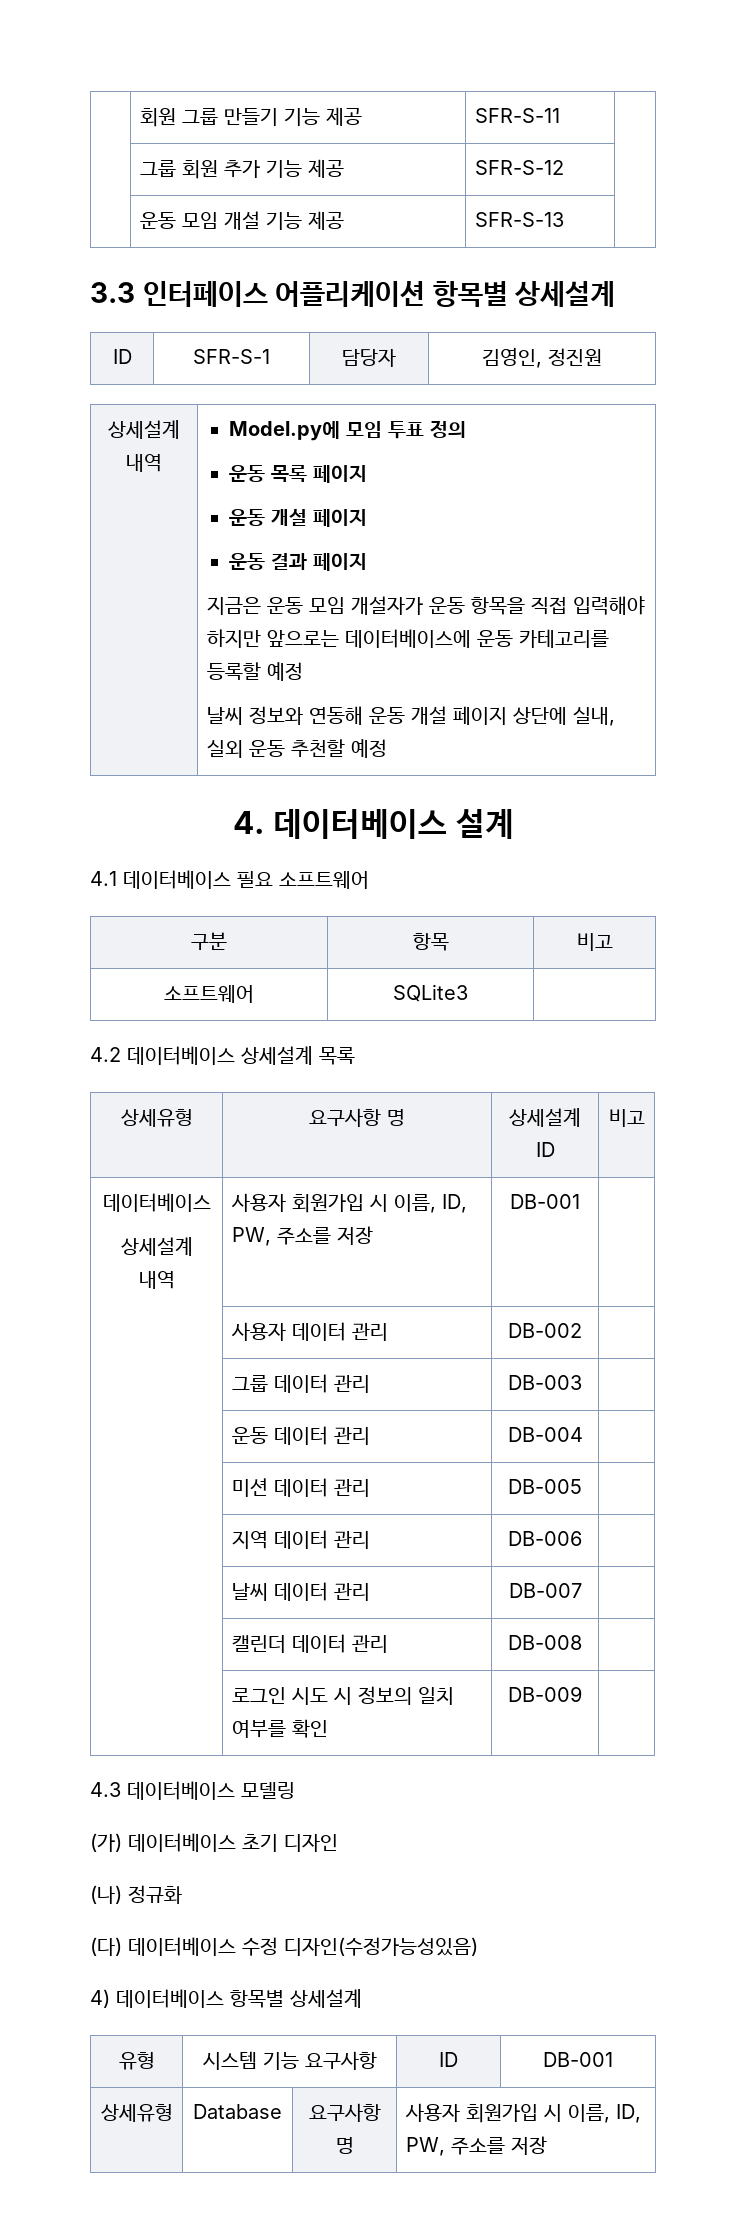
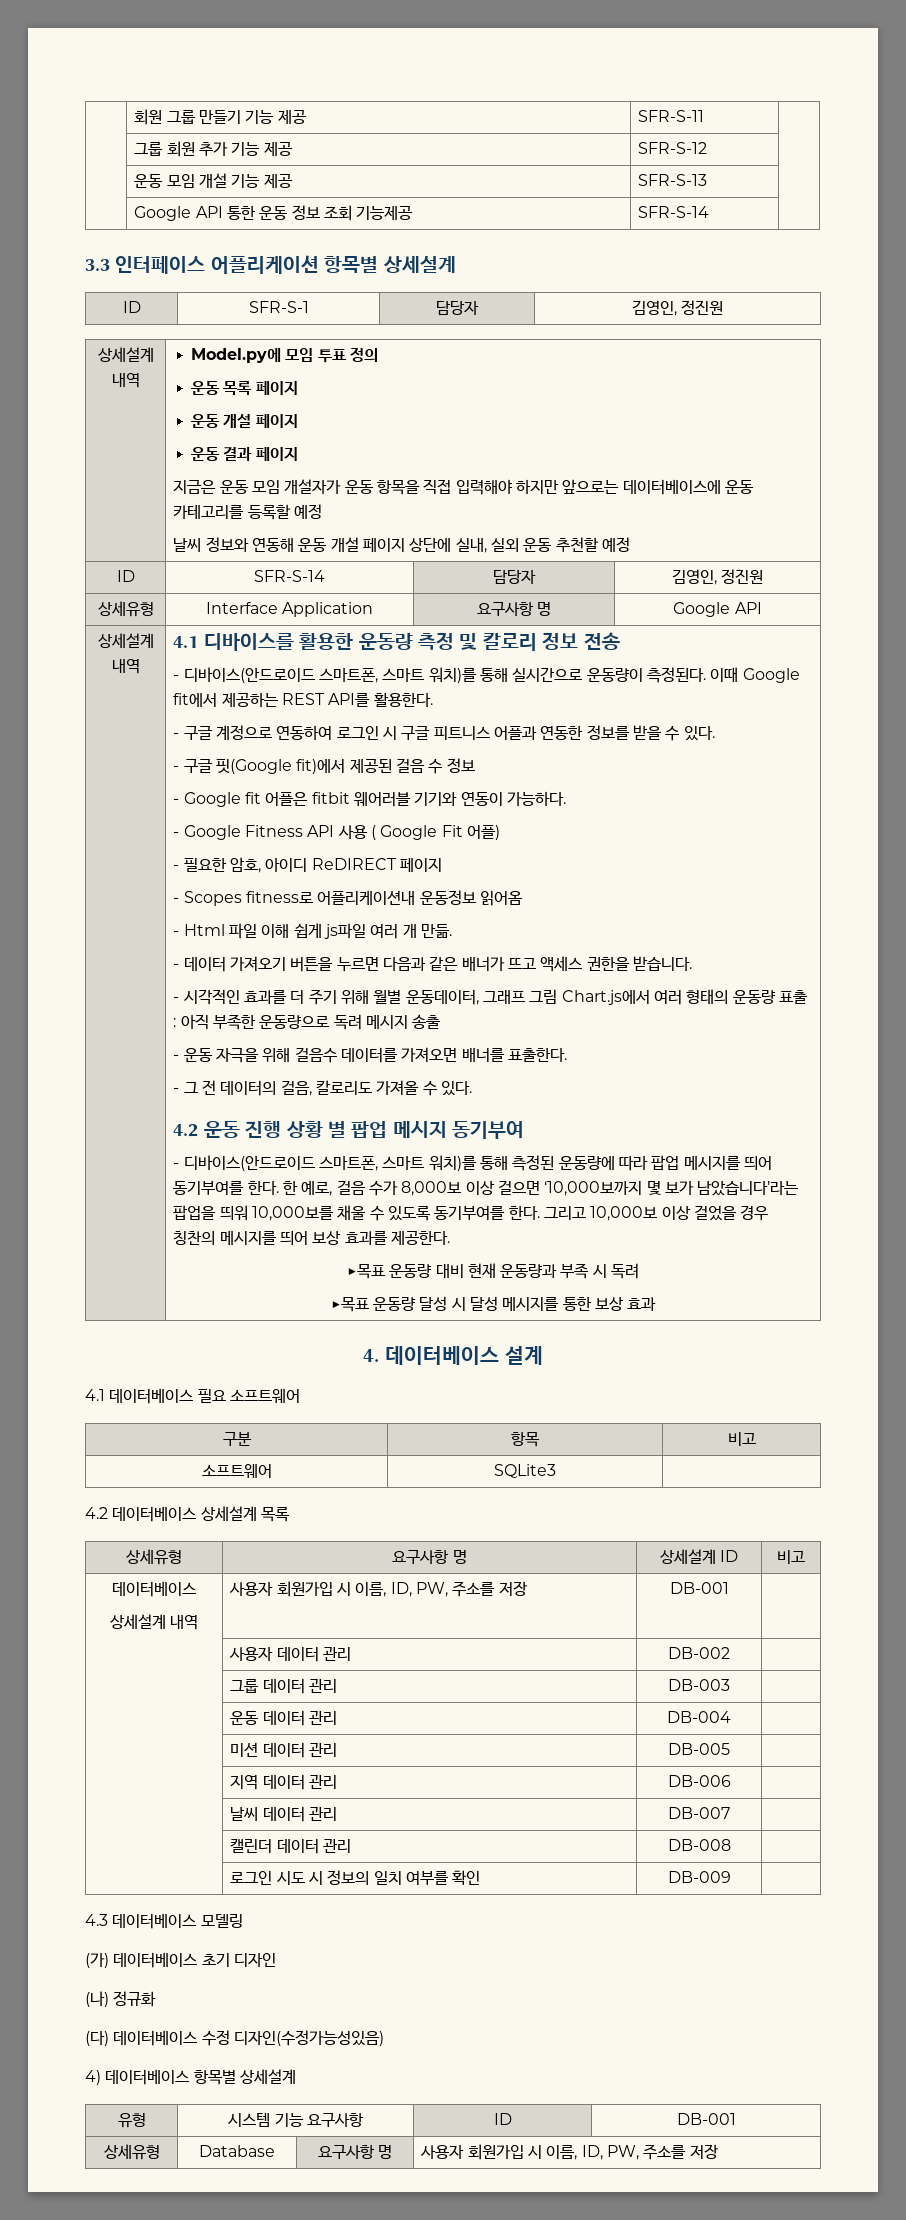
+ | Google API 통한 운동 정보 조회 기능제공 | SFR-S-14 |
+ ID | SFR-S-14 | 담당자 | 김영인, 정진원
+ 상세유형 | Interface Application | 요구사항 명 | Google API
+ 상세설계 내역 | 4.1 디바이스를 활용한 운동량 측정 및 칼로리 정보 전송
+ - 디바이스(안드로이드 스마트폰, 스마트 워치)를 통해 실시간으로 운동량이 측정된다. 이때 Google fit에서 제공하는 REST API를 활용한다.
+ - 구글 계정으로 연동하여 로그인 시 구글 피트니스 어플과 연동한 정보를 받을 수 있다.
+ - 구글 핏(Google fit)에서 제공된 걸음 수 정보
+ - Google fit 어플은 fitbit 웨어러블 기기와 연동이 가능하다.
+ - Google Fitness API 사용 ( Google Fit 어플)
+ - 필요한 암호, 아이디 ReDIRECT 페이지
+ - Scopes fitness로 어플리케이션내 운동정보 읽어옴
+ - Html 파일 이해 쉽게 js파일 여러 개 만듦.
+ - 데이터 가져오기 버튼을 누르면 다음과 같은 배너가 뜨고 액세스 권한을 받습니다.
+ - 시각적인 효과를 더 주기 위해 월별 운동데이터, 그래프 그림 Chart.js에서 여러 형태의 운동량 표출 : 아직 부족한 운동량으로 독려 메시지 송출
+ - 운동 자극을 위해 걸음수 데이터를 가져오면 배너를 표출한다.
+ - 그 전 데이터의 걸음, 칼로리도 가져올 수 있다.
+ 4.2 운동 진행 상황 별 팝업 메시지 동기부여
+ - 디바이스(안드로이드 스마트폰, 스마트 워치)를 통해 측정된 운동량에 따라 팝업 메시지를 띄어 동기부여를 한다. 한 예로, 걸음 수가 8,000보 이상 걸으면 ‘10,000보까지 몇 보가 남았습니다’라는 팝업을 띄워 10,000보를 채울 수 있도록 동기부여를 한다. 그리고 10,000보 이상 걸었을 경우 칭찬의 메시지를 띄어 보상 효과를 제공한다.
+ ▶목표 운동량 대비 현재 운동량과 부족 시 독려
+ ▶목표 운동량 달성 시 달성 메시지를 통한 보상 효과

